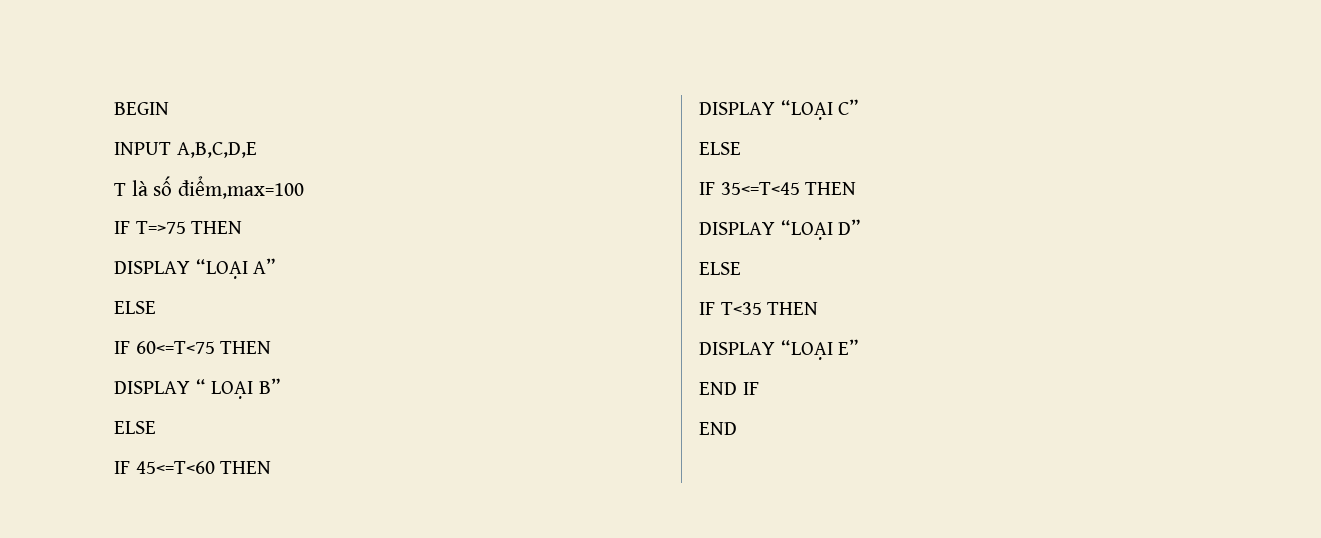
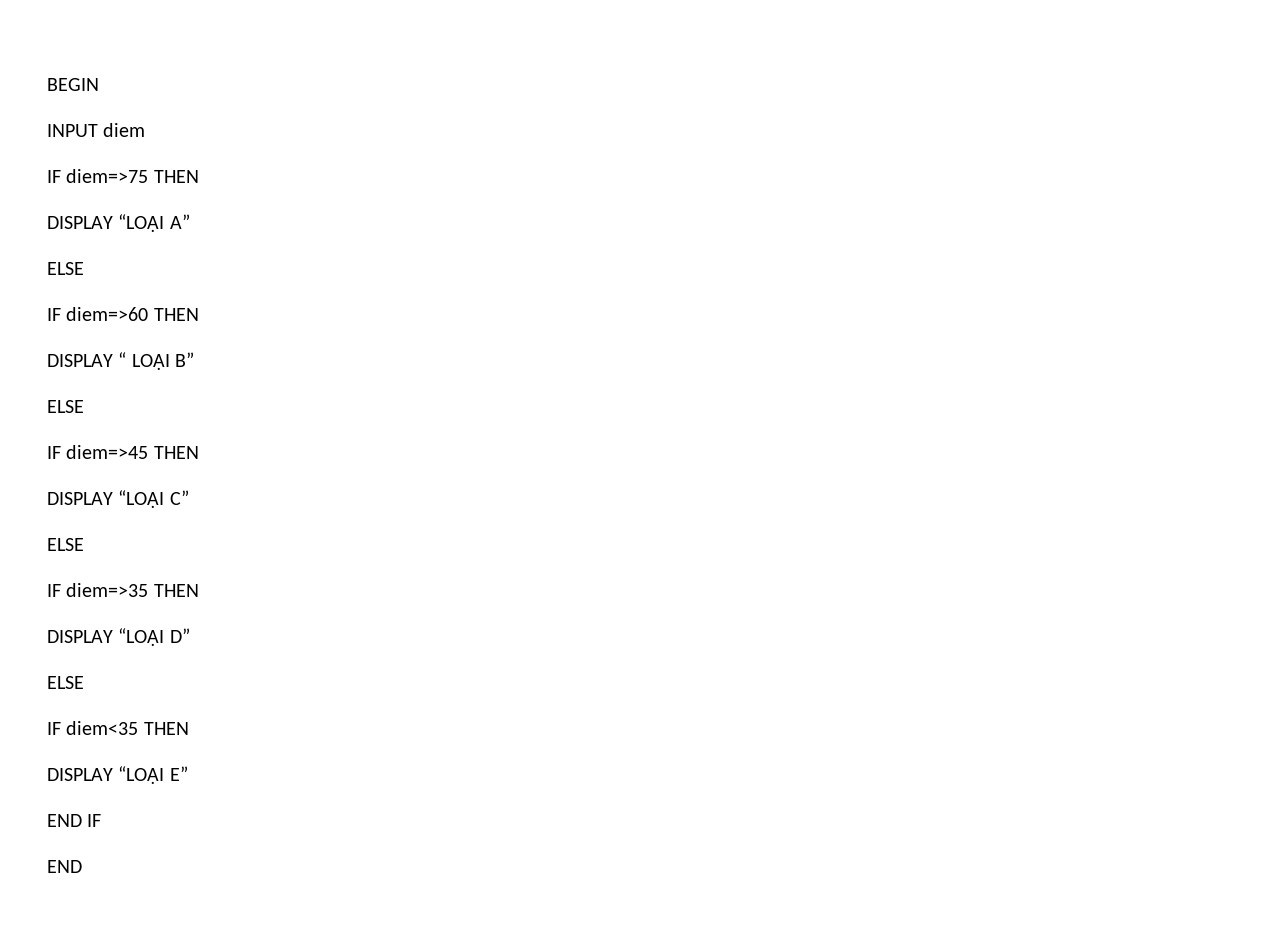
- INPUT A,B,C,D,E
- T là số điểm,max=100
- IF T=>75 THEN
+ INPUT diem
+ IF diem=>75 THEN
- IF 60<=T<75 THEN
+ IF diem=>60 THEN
- IF 45<=T<60 THEN
+ IF diem=>45 THEN
- IF 35<=T<45 THEN
+ IF diem=>35 THEN
- IF T<35 THEN
+ IF diem<35 THEN

